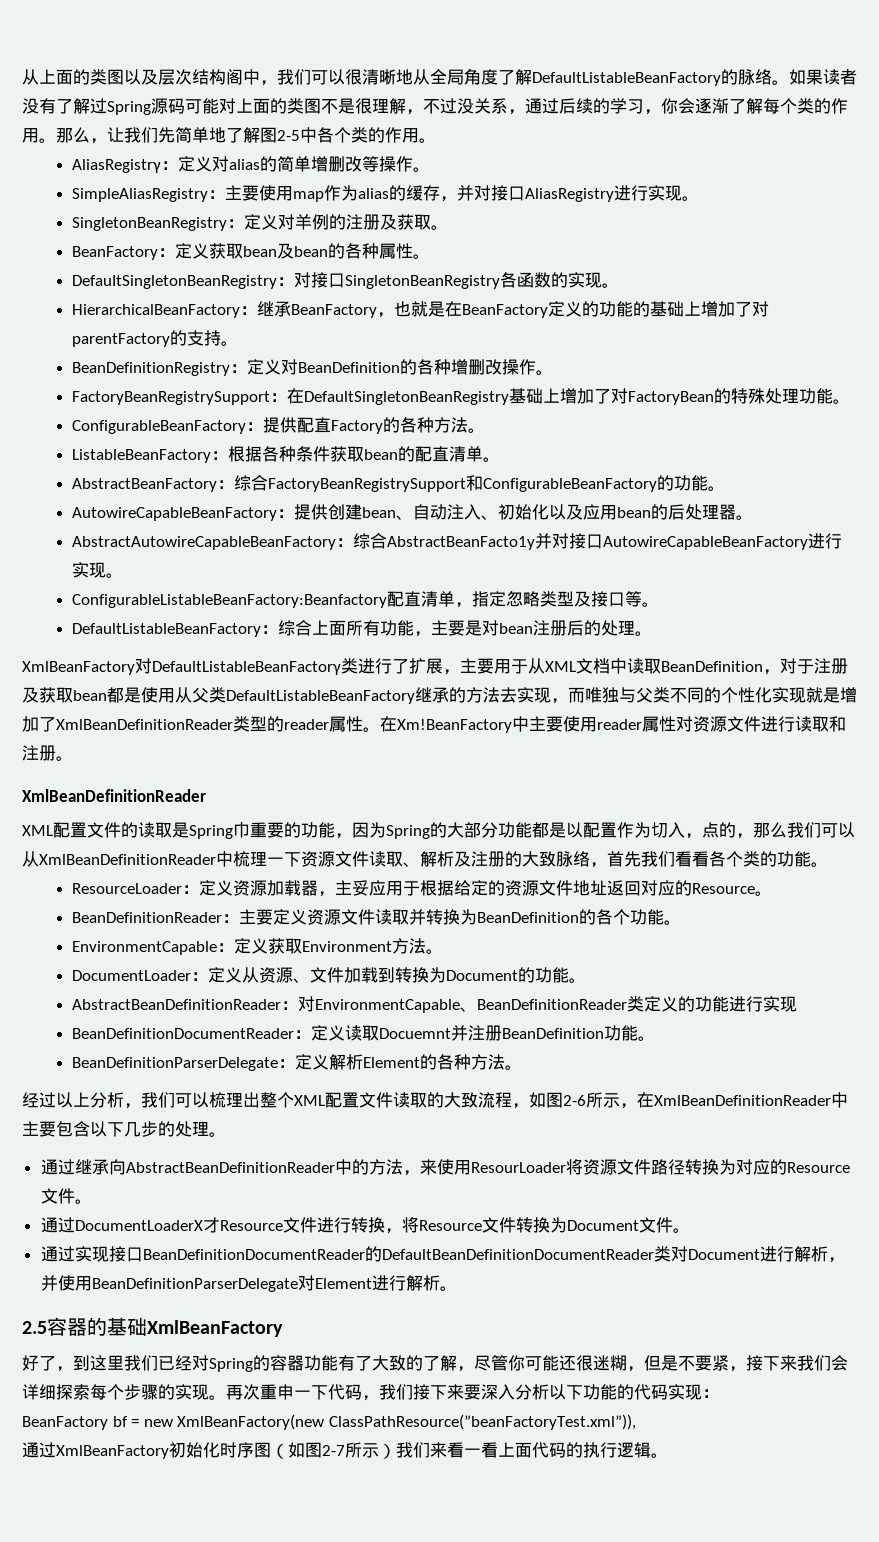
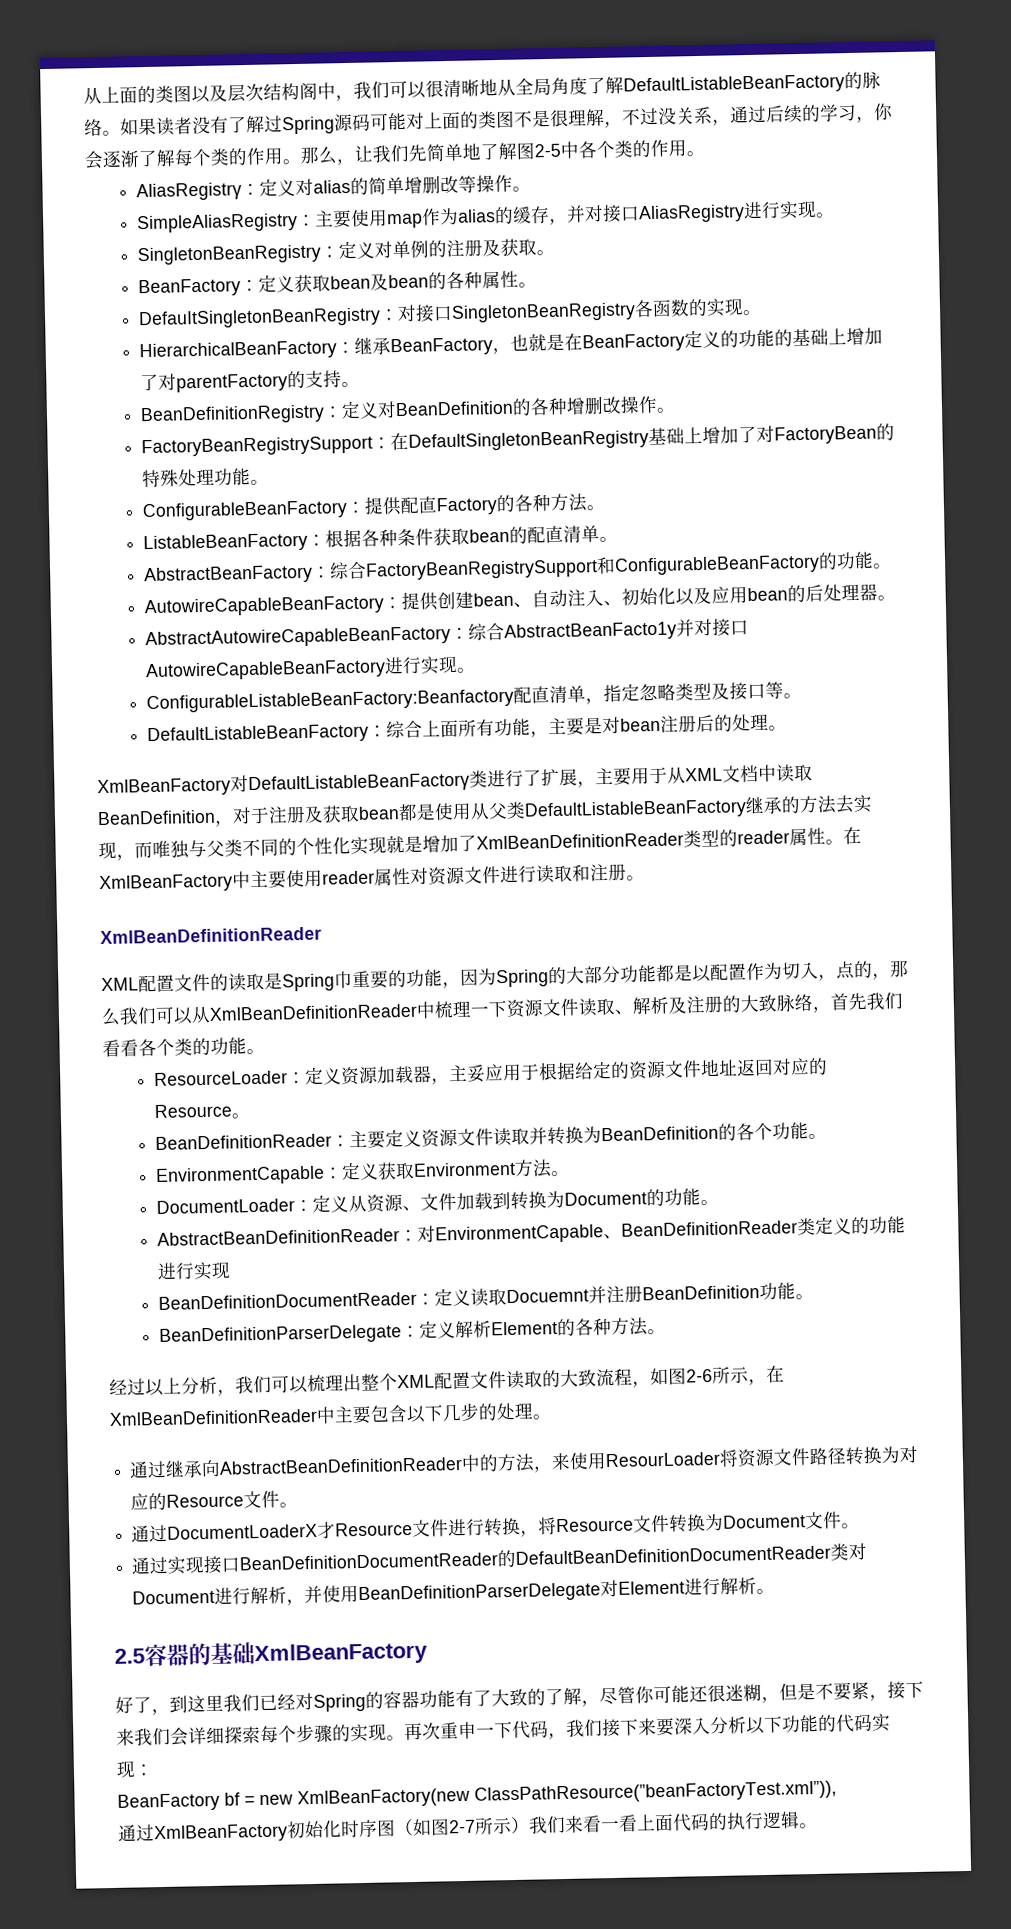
- SingletonBeanRegistry：定义对羊例的注册及获取。
+ SingletonBeanRegistry：定义对单例的注册及获取。
- 在Xm!BeanFactory中主要使用reader属性对资源文件进行读取和注册。
+ 在XmlBeanFactory中主要使用reader属性对资源文件进行读取和注册。

